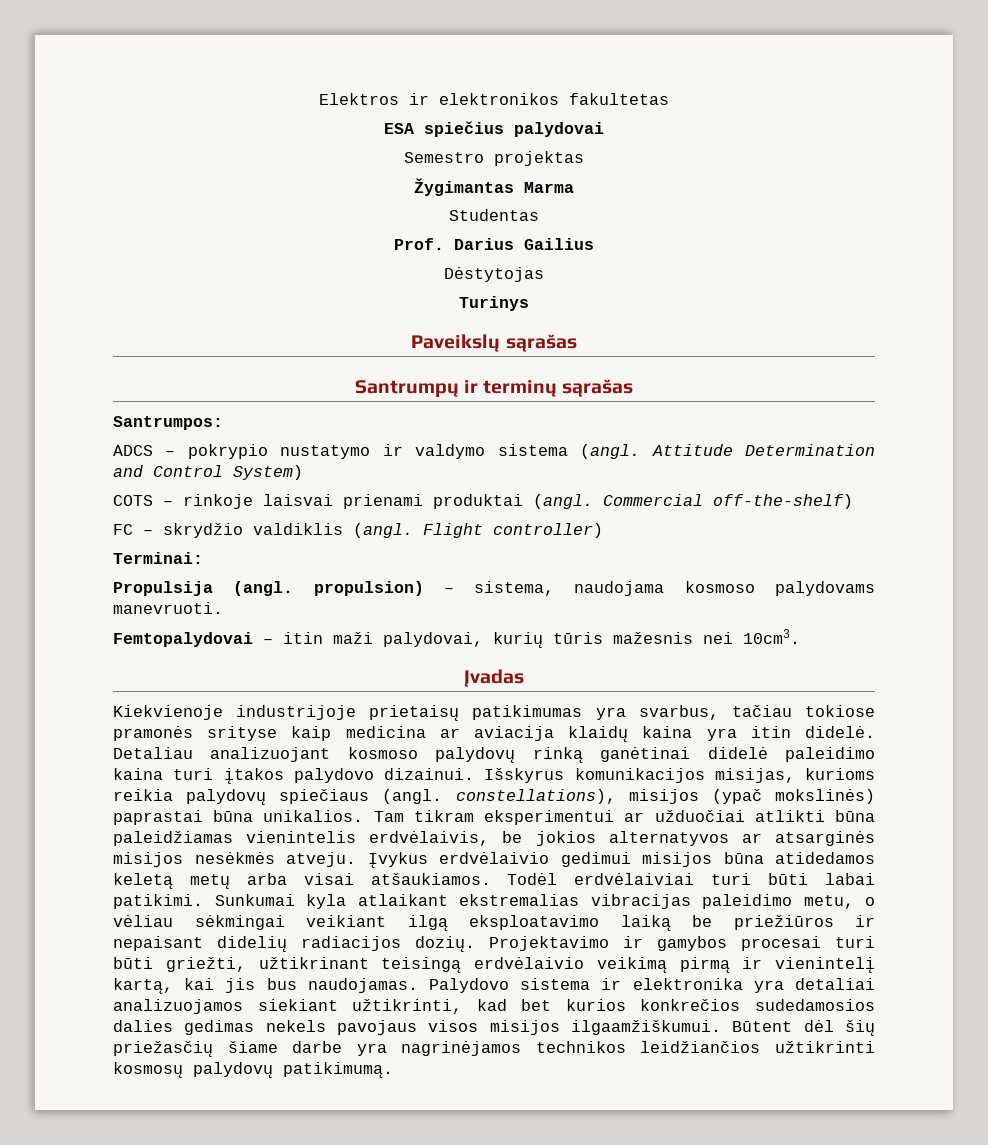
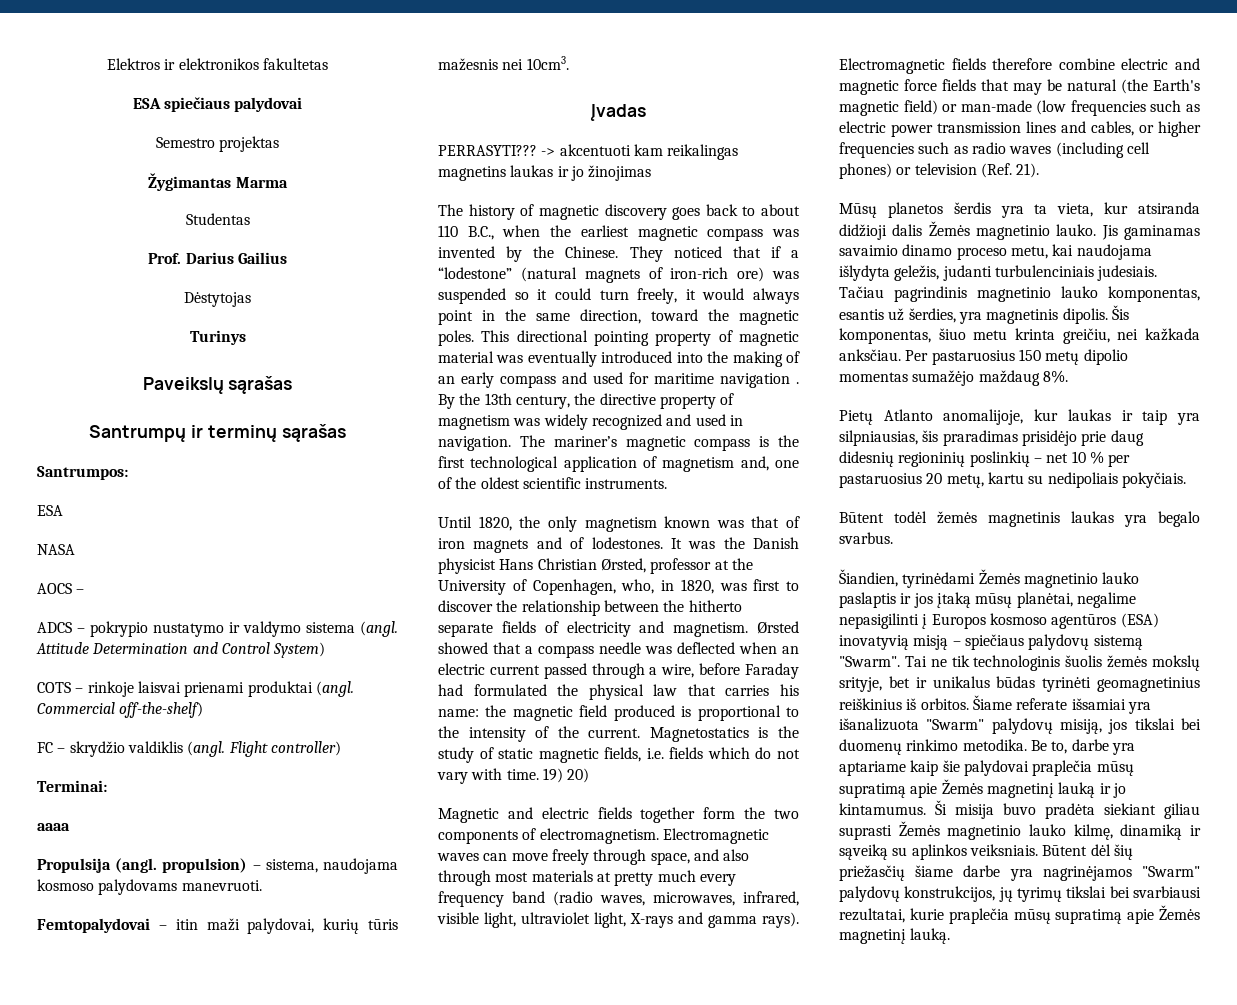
- ESA spiečius palydovai
+ ESA spiečiaus palydovai
  Santrumpos:
+ ESA
+ NASA
+ AOCS –
+ aaaa
- Kiekvienoje industrijoje prietaisų patikimumas yra svarbus, tačiau tokiose pramonės srityse kaip medicina ar aviacija klaidų kaina yra itin didelė. Detaliau analizuojant kosmoso palydovų rinką ganėtinai didelė paleidimo kaina turi įtakos palydovo dizainui. Išskyrus komunikacijos misijas, kurioms reikia palydovų spiečiaus (angl. constellations), misijos (ypač mokslinės) paprastai būna unikalios. Tam tikram eksperimentui ar užduočiai atlikti būna paleidžiamas vienintelis erdvėlaivis, be jokios alternatyvos ar atsarginės misijos nesėkmės atveju. Įvykus erdvėlaivio gedimui misijos būna atidedamos keletą metų arba visai atšaukiamos. Todėl erdvėlaiviai turi būti labai patikimi. Sunkumai kyla atlaikant ekstremalias vibracijas paleidimo metu, o vėliau sėkmingai veikiant ilgą eksploatavimo laiką be priežiūros ir nepaisant didelių radiacijos dozių. Projektavimo ir gamybos procesai turi būti griežti, užtikrinant teisingą erdvėlaivio veikimą pirmą ir vienintelį kartą, kai jis bus naudojamas. Palydovo sistema ir elektronika yra detaliai analizuojamos siekiant užtikrinti, kad bet kurios konkrečios sudedamosios dalies gedimas nekels pavojaus visos misijos ilgaamžiškumui.
+ PERRASYTI??? -> akcentuoti kam reikalingas magnetins laukas ir jo žinojimas
+ The history of magnetic discovery goes back to about 110 B.C., when the earliest magnetic compass was invented by the Chinese. They noticed that if a “lodestone” (natural magnets of iron-rich ore) was suspended so it could turn freely, it would always point in the same direction, toward the magnetic poles. This directional pointing property of magnetic material was eventually introduced into the making of an early compass and used for maritime navigation . By the 13th century, the directive property of magnetism was widely recognized and used in navigation. The mariner’s magnetic compass is the first technological application of magnetism and, one of the oldest scientific instruments.
+ Until 1820, the only magnetism known was that of iron magnets and of lodestones. It was the Danish physicist Hans Christian Ørsted, professor at the University of Copenhagen, who, in 1820, was first to discover the relationship between the hitherto separate fields of electricity and magnetism. Ørsted showed that a compass needle was deflected when an electric current passed through a wire, before Faraday had formulated the physical law that carries his name: the magnetic field produced is proportional to the intensity of the current. Magnetostatics is the study of static magnetic fields, i.e. fields which do not vary with time. 19) 20)
+ Magnetic and electric fields together form the two components of electromagnetism. Electromagnetic waves can move freely through space, and also through most materials at pretty much every frequency band (radio waves, microwaves, infrared, visible light, ultraviolet light, X-rays and gamma rays). Electromagnetic fields therefore combine electric and magnetic force fields that may be natural (the Earth's magnetic field) or man-made (low frequencies such as electric power transmission lines and cables, or higher frequencies such as radio waves (including cell phones) or television (Ref. 21).
+ Mūsų planetos šerdis yra ta vieta, kur atsiranda didžioji dalis Žemės magnetinio lauko. Jis gaminamas savaimio dinamo proceso metu, kai naudojama išlydyta geležis, judanti turbulenciniais judesiais. Tačiau pagrindinis magnetinio lauko komponentas, esantis už šerdies, yra magnetinis dipolis. Šis komponentas, šiuo metu krinta greičiu, nei kažkada anksčiau. Per pastaruosius 150 metų dipolio momentas sumažėjo maždaug 8%.
+ Pietų Atlanto anomalijoje, kur laukas ir taip yra silpniausias, šis praradimas prisidėjo prie daug didesnių regioninių poslinkių – net 10 % per pastaruosius 20 metų, kartu su nedipoliais pokyčiais.
+ Būtent todėl žemės magnetinis laukas yra begalo svarbus.
+ Šiandien, tyrinėdami Žemės magnetinio lauko paslaptis ir jos įtaką mūsų planėtai, negalime nepasigilinti į Europos kosmoso agentūros (ESA) inovatyvią misją – spiečiaus palydovų sistemą "Swarm". Tai ne tik technologinis šuolis žemės mokslų srityje, bet ir unikalus būdas tyrinėti geomagnetinius reiškinius iš orbitos. Šiame referate išsamiai yra išanalizuota "Swarm" palydovų misiją, jos tikslai bei duomenų rinkimo metodika. Be to, darbe yra aptariame kaip šie palydovai praplečia mūsų supratimą apie Žemės magnetinį lauką ir jo kintamumus. Ši misija buvo pradėta siekiant giliau suprasti Žemės magnetinio lauko kilmę, dinamiką ir sąveiką su aplinkos veiksniais.
- Būtent dėl šių priežasčių šiame darbe yra nagrinėjamos technikos leidžiančios užtikrinti kosmosų palydovų patikimumą.
+ Būtent dėl šių priežasčių šiame darbe yra nagrinėjamos "Swarm" palydovų konstrukcijos, jų tyrimų tikslai bei svarbiausi rezultatai, kurie praplečia mūsų supratimą apie Žemės magnetinį lauką.

